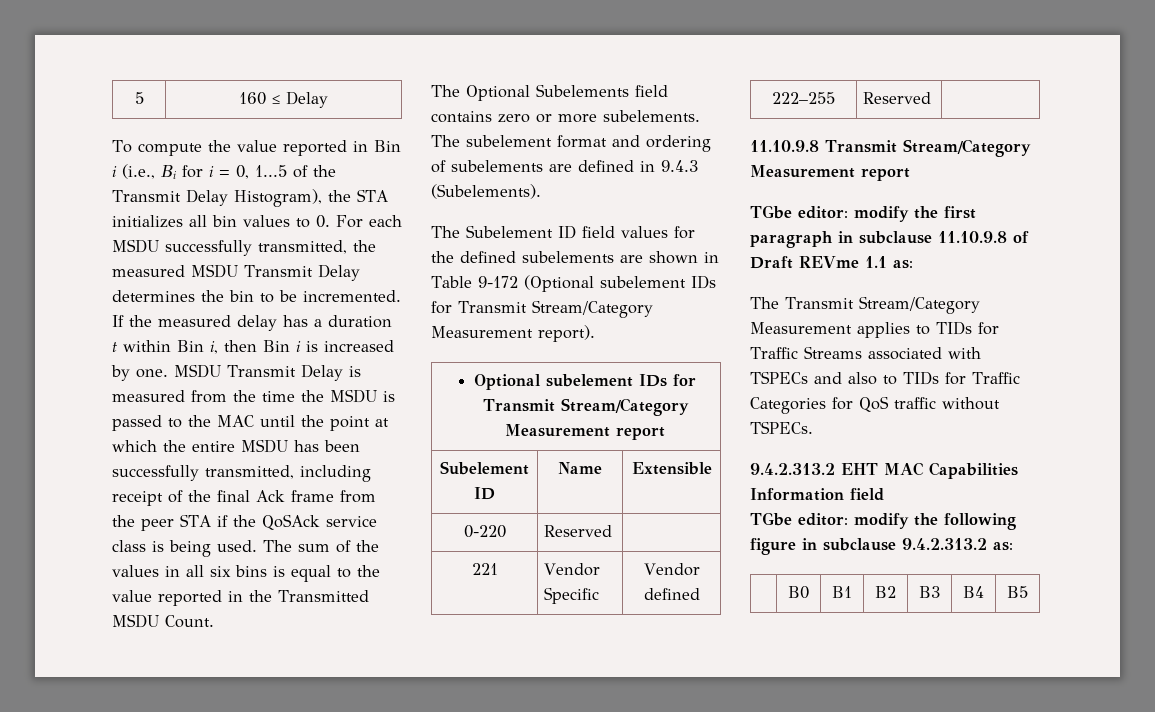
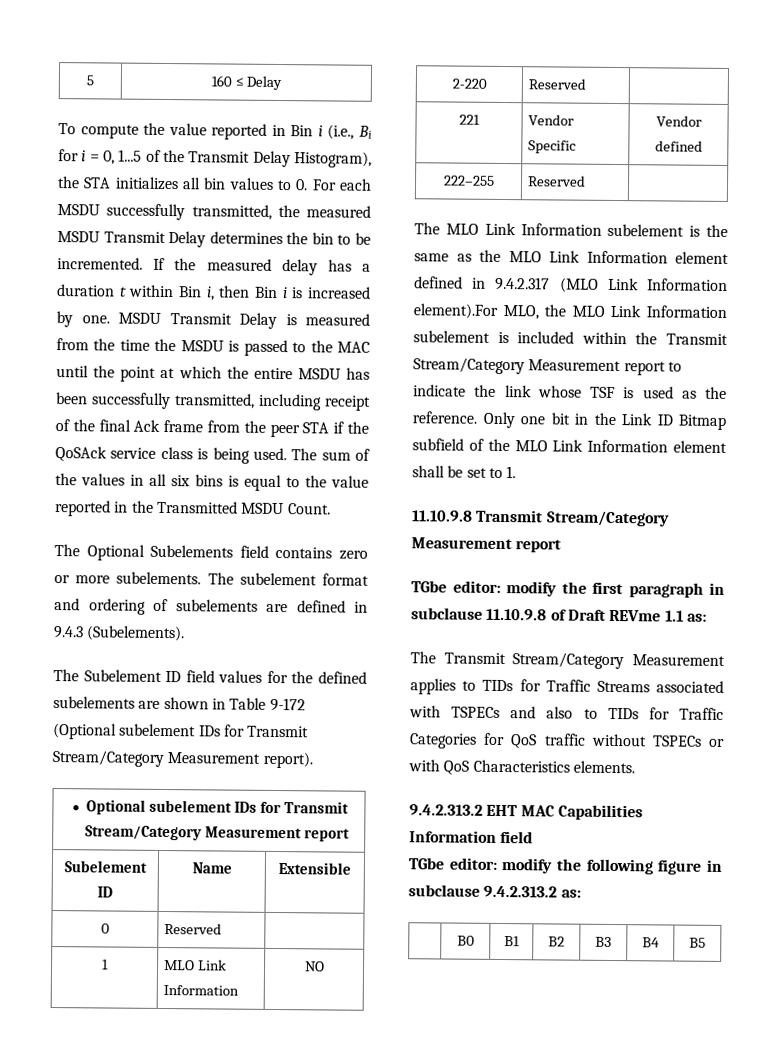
- 0-220 | Reserved |
+ 0 | Reserved |
+ 1 | MLO Link Information | NO
+ 2-220 | Reserved |
+ The MLO Link Information subelement is the same as the MLO Link Information element defined in 9.4.2.317 (MLO Link Information element).For MLO, the MLO Link Information subelement is included within the Transmit Stream/Category Measurement report to indicate the link whose TSF is used as the reference. Only one bit in the Link ID Bitmap subfield of the MLO Link Information element shall be set to 1.
- The Transmit Stream/Category Measurement applies to TIDs for Traffic Streams associated with TSPECs and also to TIDs for Traffic Categories for QoS traffic without TSPECs.
+ The Transmit Stream/Category Measurement applies to TIDs for Traffic Streams associated with TSPECs and also to TIDs for Traffic Categories for QoS traffic without TSPECs or with QoS Characteristics elements.

